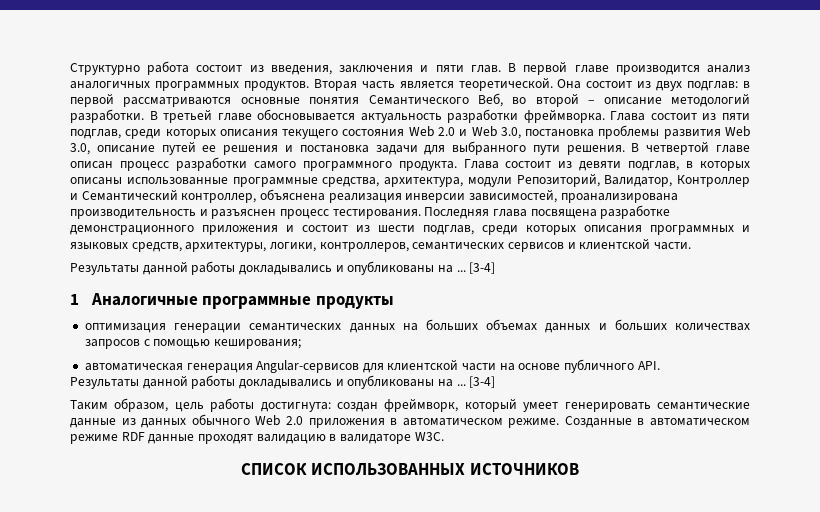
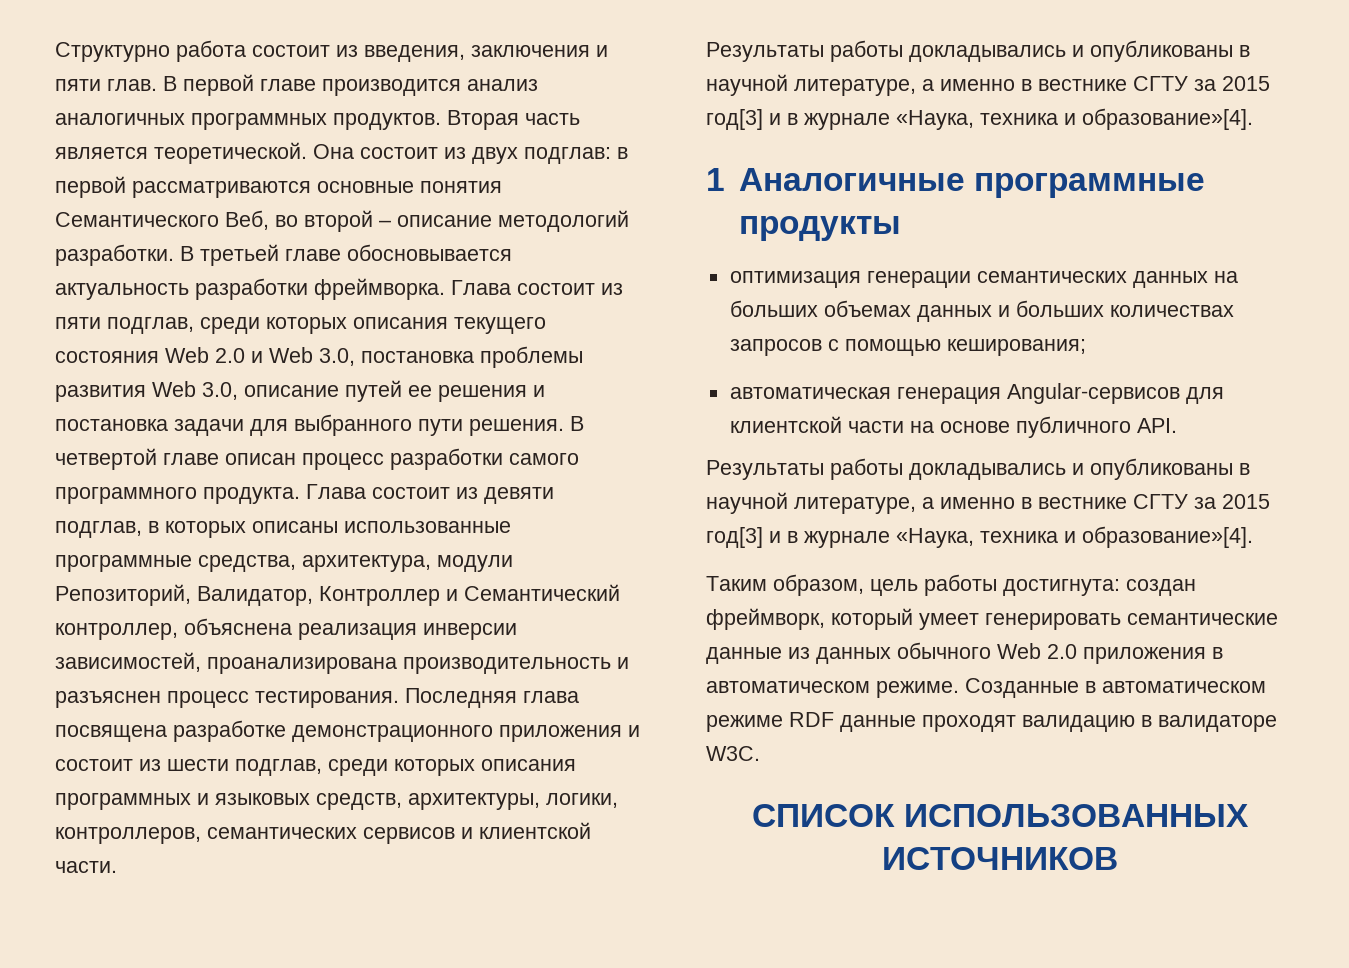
  Последняя глава посвящена разработке демонстрационного приложения и состоит из шести подглав, среди которых описания программных и языковых средств, архитектуры, логики, контроллеров, семантических сервисов и клиентской части.
- Результаты данной работы докладывались и опубликованы на ... [3-4]
+ Результаты работы докладывались и опубликованы в научной литературе, а именно в вестнике СГТУ за 2015 год[3] и в журнале «Наука, техника и образование»[4].
  автоматическая генерация Angular-сервисов для клиентской части на основе публичного API.
- Результаты данной работы докладывались и опубликованы на ... [3-4]
+ Результаты работы докладывались и опубликованы в научной литературе, а именно в вестнике СГТУ за 2015 год[3] и в журнале «Наука, техника и образование»[4].

